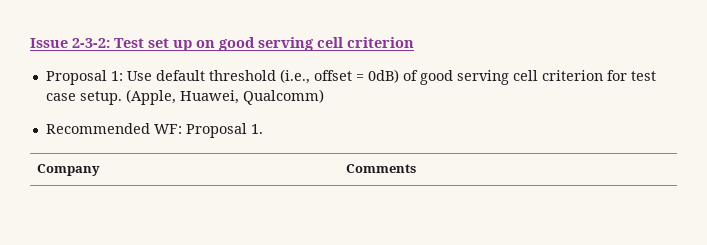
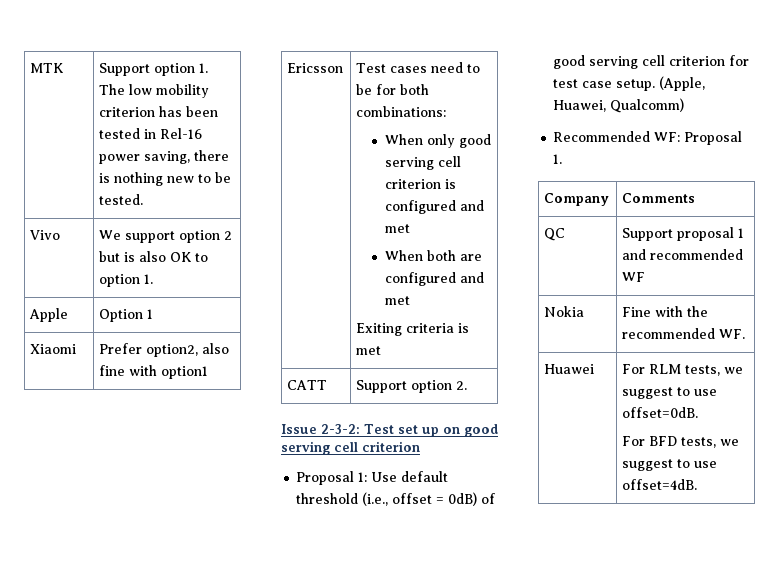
+ MTK | Support option 1. The low mobility criterion has been tested in Rel-16 power saving, there is nothing new to be tested.
+ Vivo | We support option 2 but is also OK to option 1.
+ Apple | Option 1
+ Xiaomi | Prefer option2, also fine with option1
+ Ericsson | Test cases need to be for both combinations:
+ When only good serving cell criterion is configured and met
+ When both are configured and met
+ Exiting criteria is met
+ CATT | Support option 2.
+ QC | Support proposal 1 and recommended WF
+ Nokia | Fine with the recommended WF.
+ Huawei | For RLM tests, we suggest to use offset=0dB.
+ For BFD tests, we suggest to use offset=4dB.

